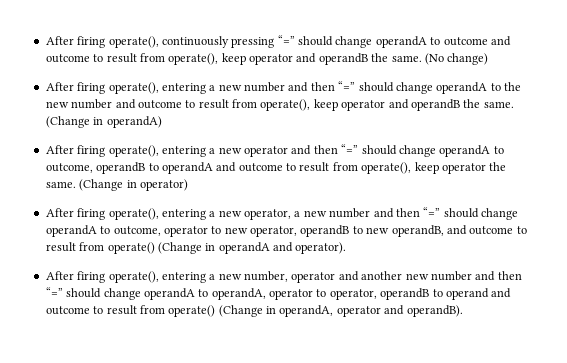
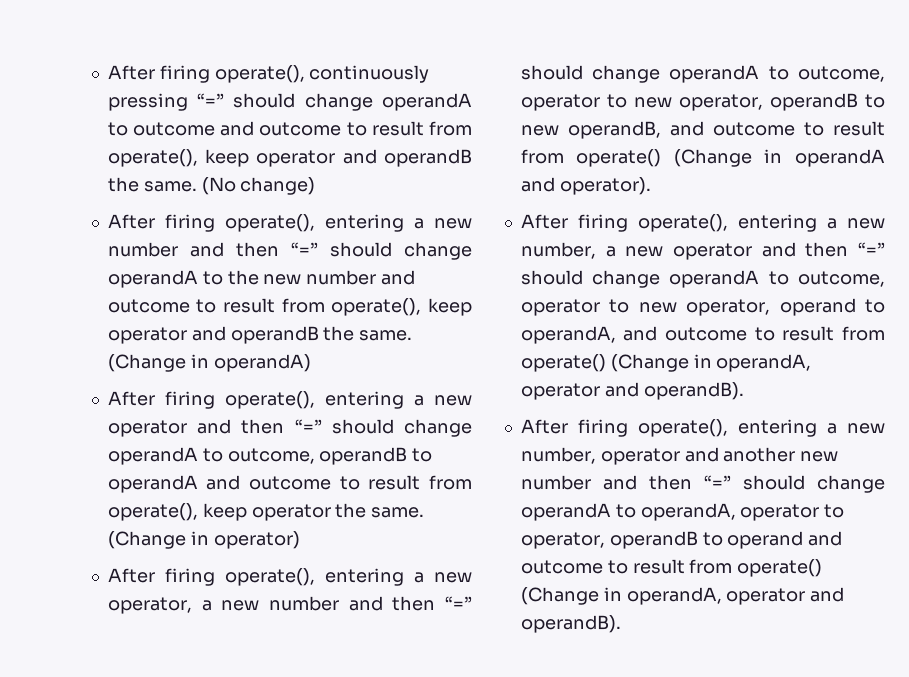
+ After firing operate(), entering a new number, a new operator and then “=” should change operandA to outcome, operator to new operator, operand to operandA, and outcome to result from operate() (Change in operandA, operator and operandB).

